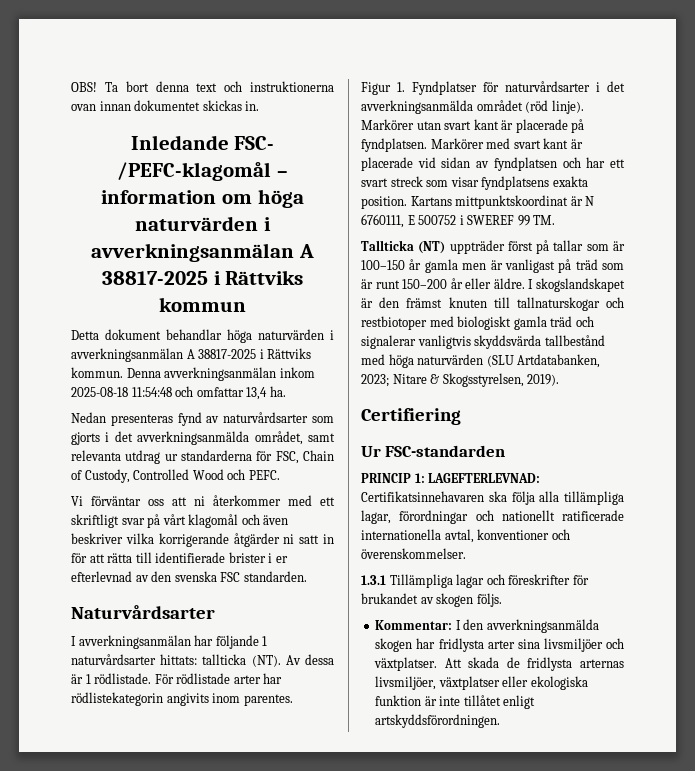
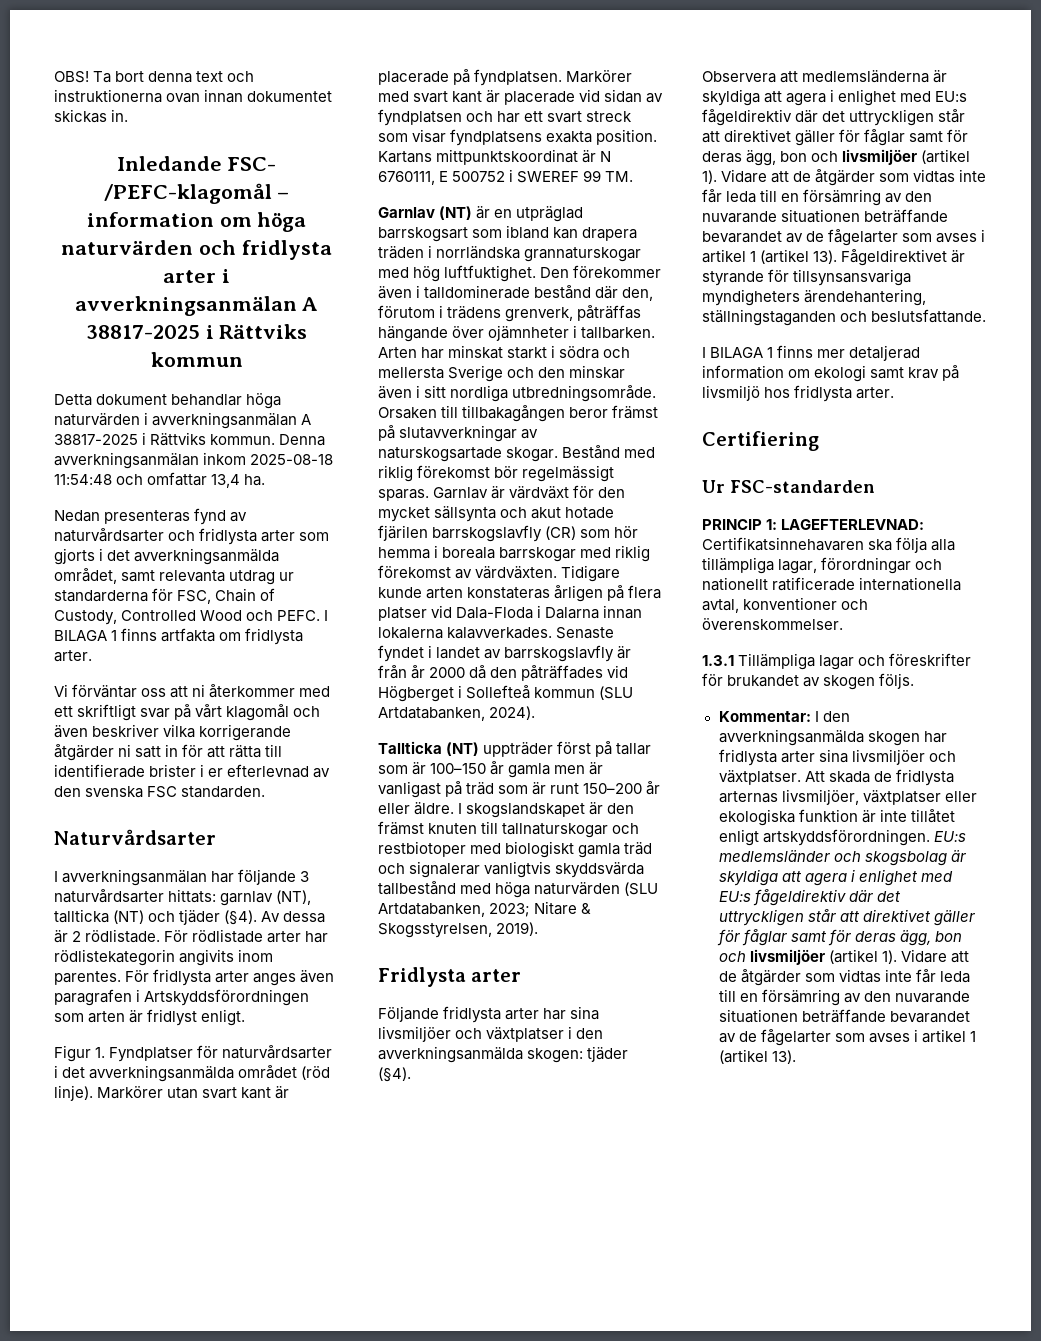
- Inledande FSC- /PEFC-klagomål – information om höga naturvärden i avverkningsanmälan A 38817-2025 i Rättviks kommun
+ Inledande FSC- /PEFC-klagomål – information om höga naturvärden och fridlysta arter i avverkningsanmälan A 38817-2025 i Rättviks kommun
- Nedan presenteras fynd av naturvårdsarter som gjorts i det avverkningsanmälda området, samt relevanta utdrag ur standarderna för FSC, Chain of Custody, Controlled Wood och PEFC.
+ Nedan presenteras fynd av naturvårdsarter och fridlysta arter som gjorts i det avverkningsanmälda området, samt relevanta utdrag ur standarderna för FSC, Chain of Custody, Controlled Wood och PEFC. I BILAGA 1 finns artfakta om fridlysta arter.
- I avverkningsanmälan har följande 1 naturvårdsarter hittats: tallticka (NT). Av dessa är 1 rödlistade.
+ I avverkningsanmälan har följande 3 naturvårdsarter hittats: garnlav (NT), tallticka (NT) och tjäder (§4). Av dessa är 2 rödlistade.
+ För fridlysta arter anges även paragrafen i Artskyddsförordningen som arten är fridlyst enligt.
+ Garnlav (NT) är en utpräglad barrskogsart som ibland kan drapera träden i norrländska grannaturskogar med hög luftfuktighet. Den förekommer även i talldominerade bestånd där den, förutom i trädens grenverk, påträffas hängande över ojämnheter i tallbarken. Arten har minskat starkt i södra och mellersta Sverige och den minskar även i sitt nordliga utbredningsområde. Orsaken till tillbakagången beror främst på slutavverkningar av naturskogsartade skogar. Bestånd med riklig förekomst bör regelmässigt sparas. Garnlav är värdväxt för den mycket sällsynta och akut hotade fjärilen barrskogslavfly (CR) som hör hemma i boreala barrskogar med riklig förekomst av värdväxten. Tidigare kunde arten konstateras årligen på flera platser vid Dala-Floda i Dalarna innan lokalerna kalavverkades. Senaste fyndet i landet av barrskogslavfly är från år 2000 då den påträffades vid Högberget i Sollefteå kommun (SLU Artdatabanken, 2024).
+ Fridlysta arter
+ Följande fridlysta arter har sina livsmiljöer och växtplatser i den avverkningsanmälda skogen: tjäder (§4).
+ Observera att medlemsländerna är skyldiga att agera i enlighet med EU:s fågeldirektiv där det uttryckligen står att direktivet gäller för fåglar samt för deras ägg, bon och livsmiljöer (artikel 1). Vidare att de åtgärder som vidtas inte får leda till en försämring av den nuvarande situationen beträffande bevarandet av de fågelarter som avses i artikel 1 (artikel 13). Fågeldirektivet är styrande för tillsynsansvariga myndigheters ärendehantering, ställningstaganden och beslutsfattande.
+ I BILAGA 1 finns mer detaljerad information om ekologi samt krav på livsmiljö hos fridlysta arter.
+ EU:s medlemsländer och skogsbolag är skyldiga att agera i enlighet med EU:s fågeldirektiv där det uttryckligen står att direktivet gäller för fåglar samt för deras ägg, bon och livsmiljöer (artikel 1). Vidare att de åtgärder som vidtas inte får leda till en försämring av den nuvarande situationen beträffande bevarandet av de fågelarter som avses i artikel 1 (artikel 13).

